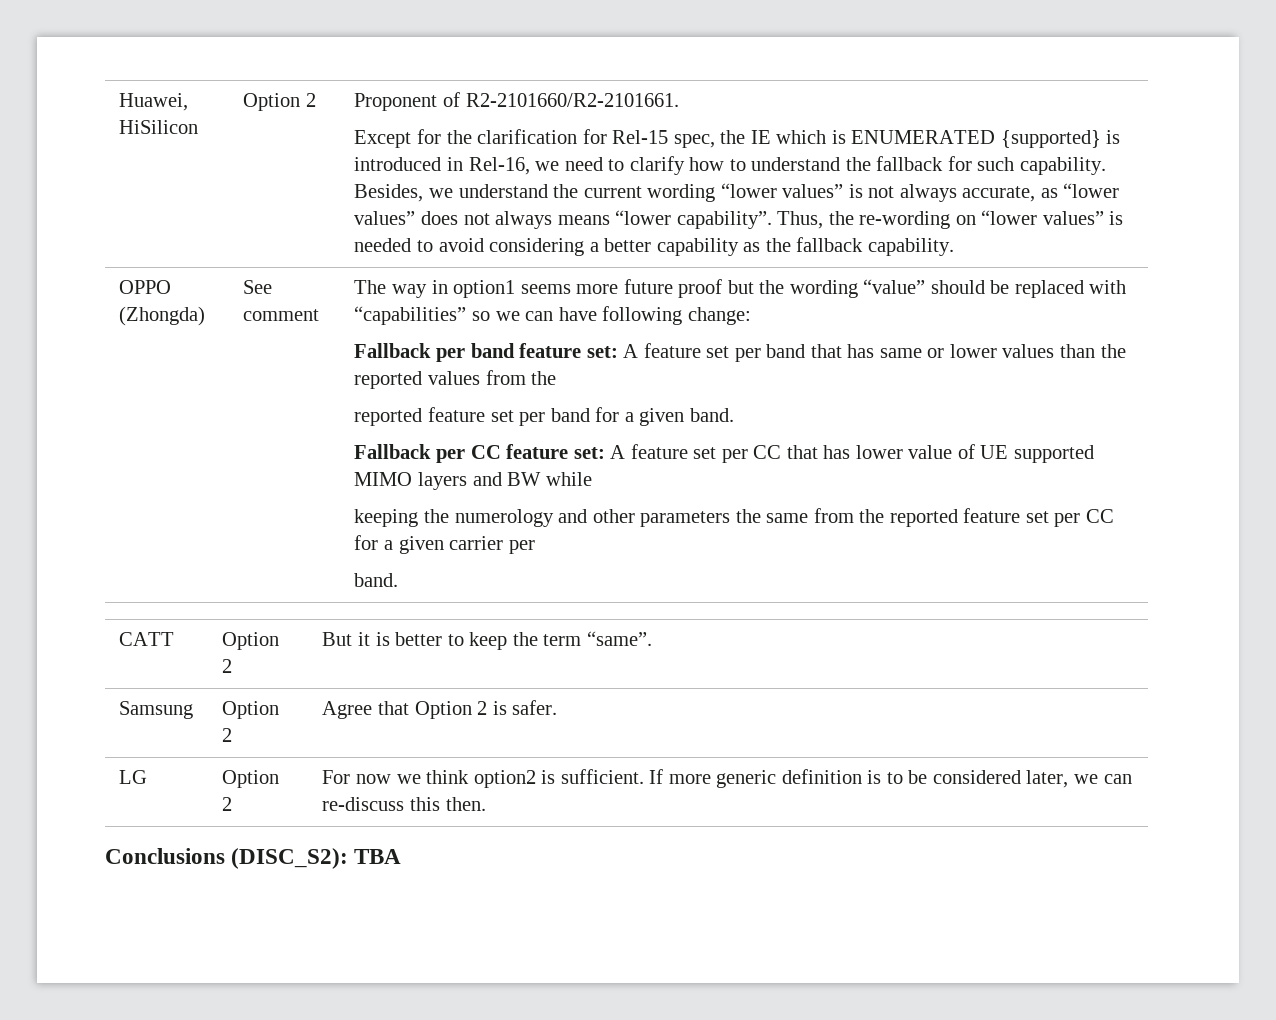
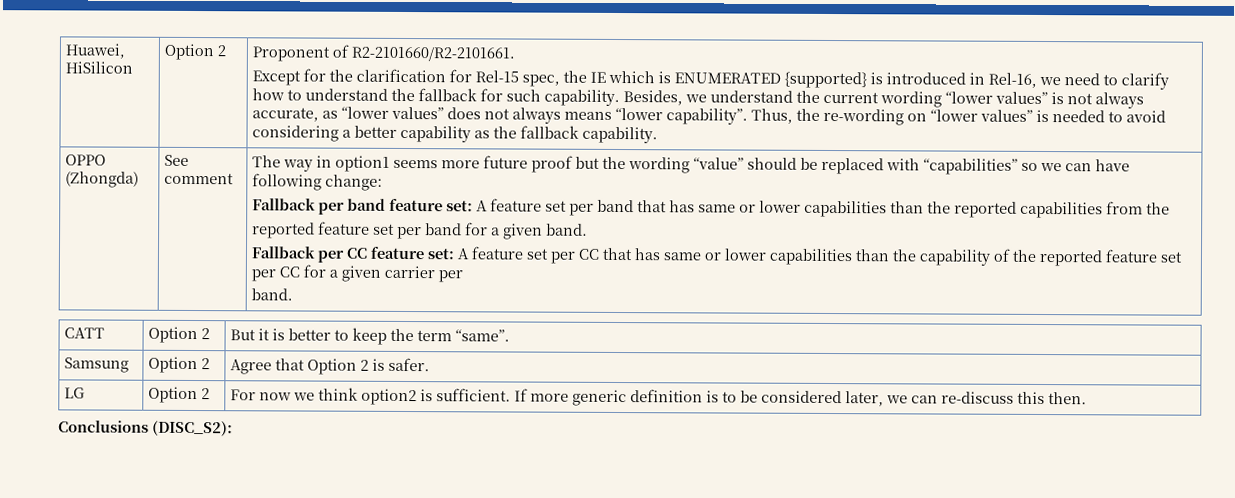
- Fallback per band feature set: A feature set per band that has same or lower values than the reported values from the
+ Fallback per band feature set: A feature set per band that has same or lower capabilities than the reported capabilities from the
- Fallback per CC feature set: A feature set per CC that has lower value of UE supported MIMO layers and BW while
- keeping the numerology and other parameters the same from the reported feature set per CC for a given carrier per
+ Fallback per CC feature set: A feature set per CC that has same or lower capabilities than the capability of the reported feature set per CC for a given carrier per
- Conclusions (DISC_S2): TBA
+ Conclusions (DISC_S2):

